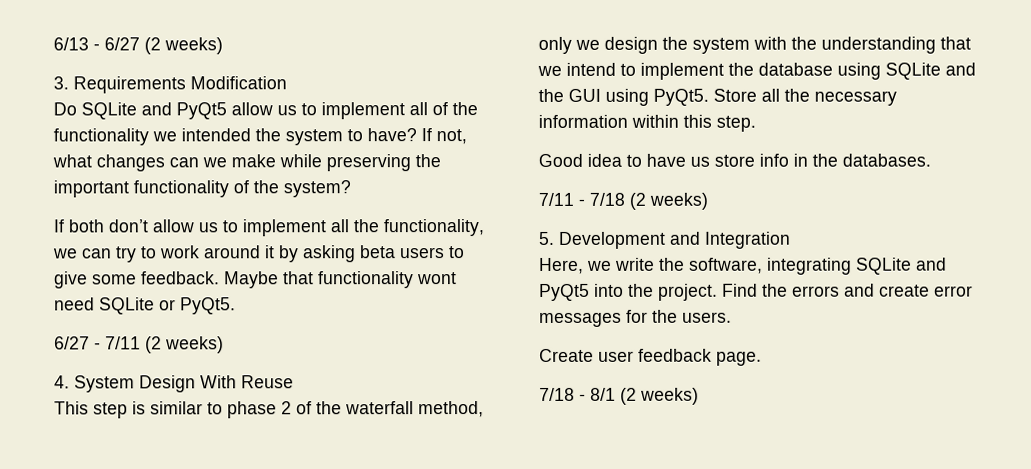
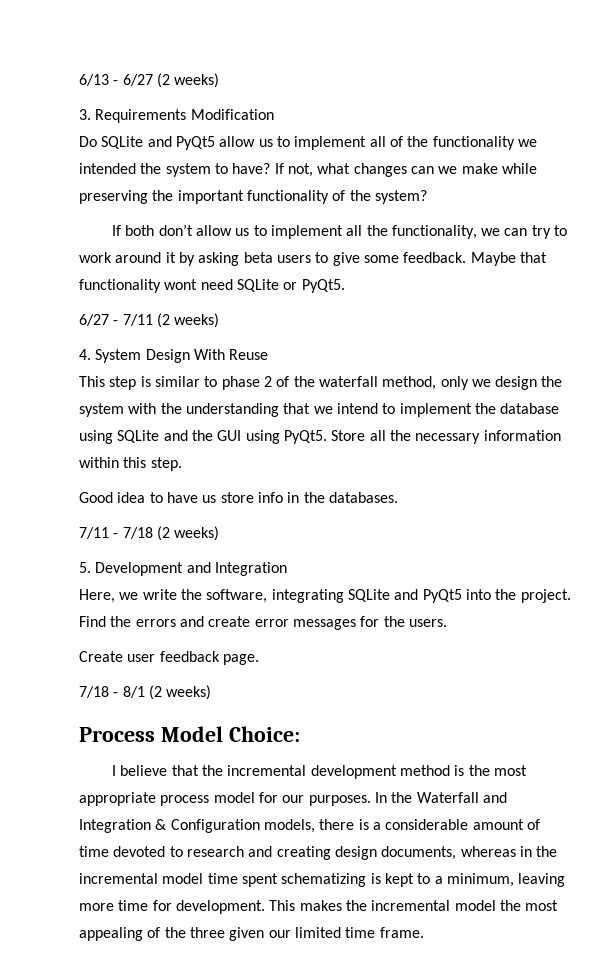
+ Process Model Choice:
+ I believe that the incremental development method is the most appropriate process model for our purposes. In the Waterfall and Integration & Configuration models, there is a considerable amount of time devoted to research and creating design documents, whereas in the incremental model time spent schematizing is kept to a minimum, leaving more time for development. This makes the incremental model the most appealing of the three given our limited time frame.

